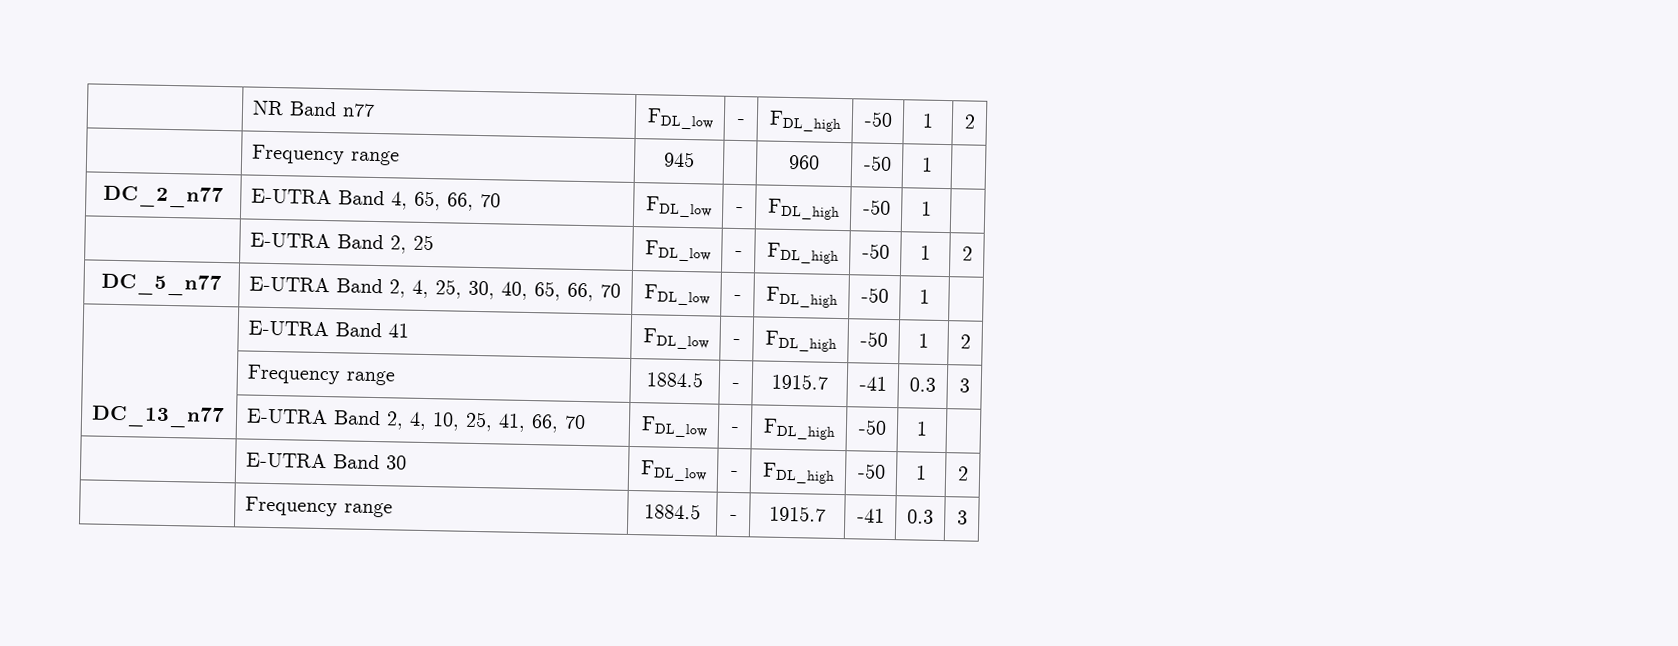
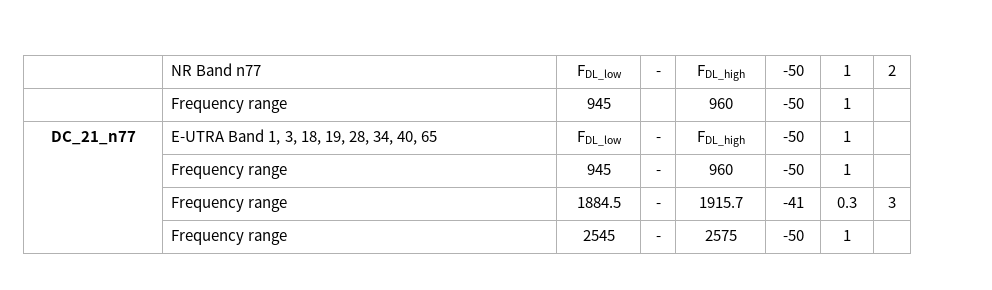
- DC_2_n77 | E-UTRA Band 4, 65, 66, 70 | FDL_low | - | FDL_high | -50 | 1 |
- | E-UTRA Band 2, 25 | FDL_low | - | FDL_high | -50 | 1 | 2
- DC_5_n77 | E-UTRA Band 2, 4, 25, 30, 40, 65, 66, 70 | FDL_low | - | FDL_high | -50 | 1 |
- | E-UTRA Band 41 | FDL_low | - | FDL_high | -50 | 1 | 2
+ DC_21_n77 | E-UTRA Band 1, 3, 18, 19, 28, 34, 40, 65 | FDL_low | - | FDL_high | -50 | 1 |
+ | Frequency range | 945 | - | 960 | -50 | 1 |
- DC_13_n77 | E-UTRA Band 2, 4, 10, 25, 41, 66, 70 | FDL_low | - | FDL_high | -50 | 1 |
- | E-UTRA Band 30 | FDL_low | - | FDL_high | -50 | 1 | 2
- | Frequency range | 1884.5 | - | 1915.7 | -41 | 0.3 | 3
+ | Frequency range | 2545 | - | 2575 | -50 | 1 |

